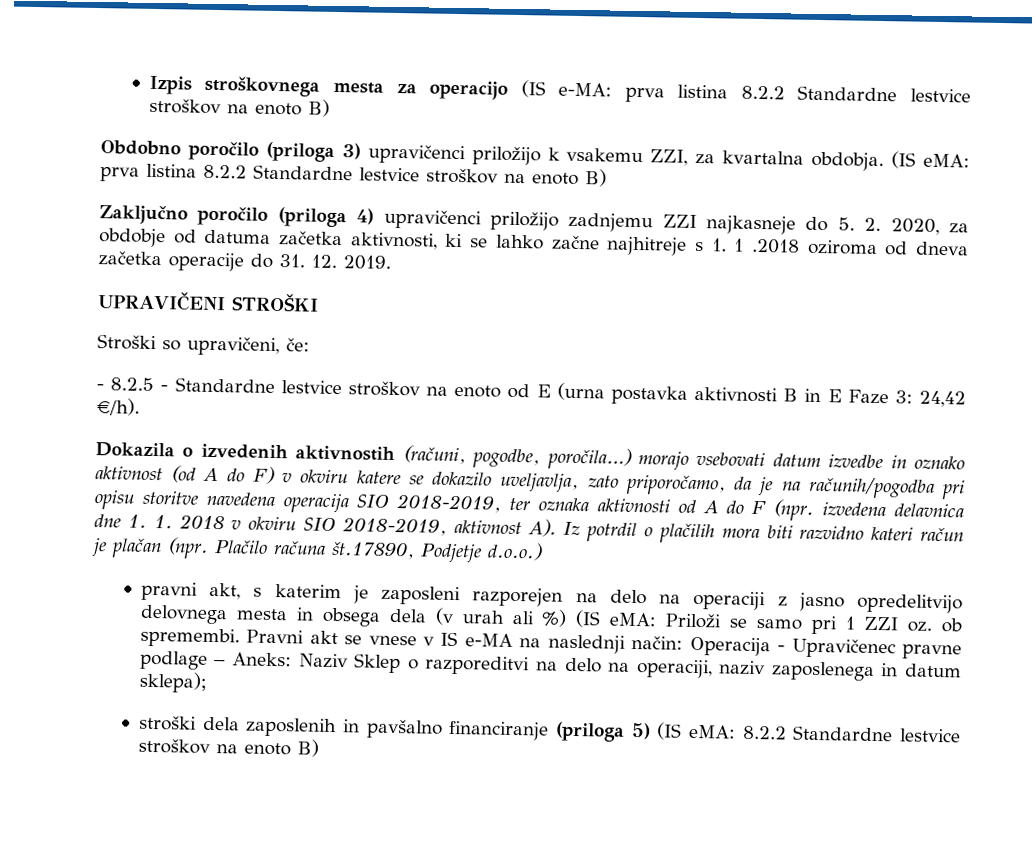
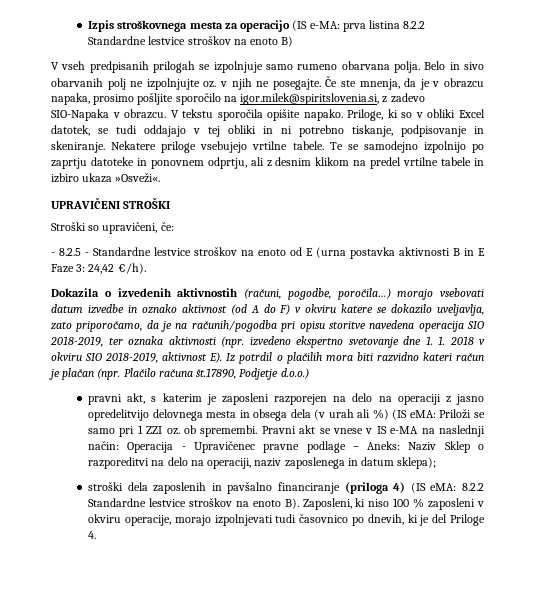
- Obdobno poročilo (priloga 3) upravičenci priložijo k vsakemu ZZI, za kvartalna obdobja. (IS eMA: prva listina 8.2.2 Standardne lestvice stroškov na enoto B)
- Zaključno poročilo (priloga 4) upravičenci priložijo zadnjemu ZZI najkasneje do 5. 2. 2020, za obdobje od datuma začetka aktivnosti, ki se lahko začne najhitreje s 1. 1 .2018 oziroma od dneva začetka operacije do 31. 12. 2019.
+ V vseh predpisanih prilogah se izpolnjuje samo rumeno obarvana polja. Belo in sivo obarvanih polj ne izpolnjujte oz. v njih ne posegajte. Če ste mnenja, da je v obrazcu napaka, prosimo pošljite sporočilo na igor.milek@spiritslovenia.si, z zadevo SIO-Napaka v obrazcu. V tekstu sporočila opišite napako. Priloge, ki so v obliki Excel datotek, se tudi oddajajo v tej obliki in ni potrebno tiskanje, podpisovanje in skeniranje. Nekatere priloge vsebujejo vrtilne tabele. Te se samodejno izpolnijo po zaprtju datoteke in ponovnem odprtju, ali z desnim klikom na predel vrtilne tabele in izbiro ukaza »Osveži«.
- Dokazila o izvedenih aktivnostih (računi, pogodbe, poročila…) morajo vsebovati datum izvedbe in oznako aktivnost (od A do F) v okviru katere se dokazilo uveljavlja, zato priporočamo, da je na računih/pogodba pri opisu storitve navedena operacija SIO 2018-2019, ter oznaka aktivnosti od A do F (npr. izvedena delavnica dne 1. 1. 2018 v okviru SIO 2018-2019, aktivnost A). Iz potrdil o plačilih mora biti razvidno kateri račun je plačan (npr.
+ Dokazila o izvedenih aktivnostih (računi, pogodbe, poročila…) morajo vsebovati datum izvedbe in oznako aktivnost (od A do F) v okviru katere se dokazilo uveljavlja, zato priporočamo, da je na računih/pogodba pri opisu storitve navedena operacija SIO 2018-2019, ter oznaka aktivnosti (npr. izvedeno ekspertno svetovanje dne 1. 1. 2018 v okviru SIO 2018-2019, aktivnost E). Iz potrdil o plačilih mora biti razvidno kateri račun je plačan (npr.
- stroški dela zaposlenih in pavšalno financiranje (priloga 5) (IS eMA: 8.2.2 Standardne lestvice stroškov na enoto B)
+ stroški dela zaposlenih in pavšalno financiranje (priloga 4) (IS eMA: 8.2.2 Standardne lestvice stroškov na enoto B). Zaposleni, ki niso 100 % zaposleni v okviru operacije, morajo izpolnjevati tudi časovnico po dnevih, ki je del Priloge 4.

